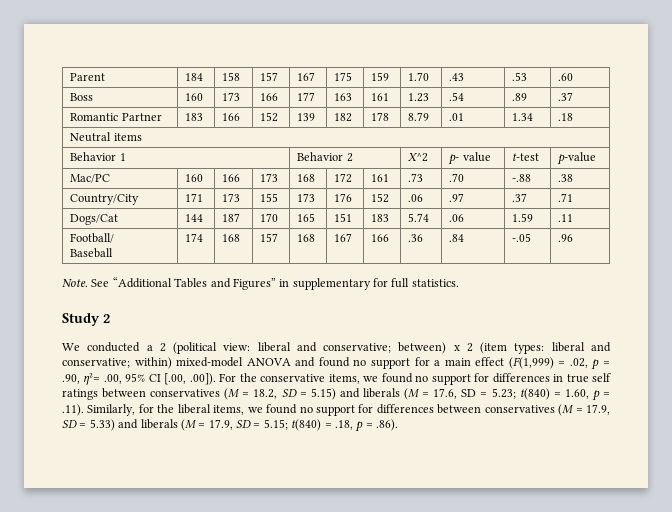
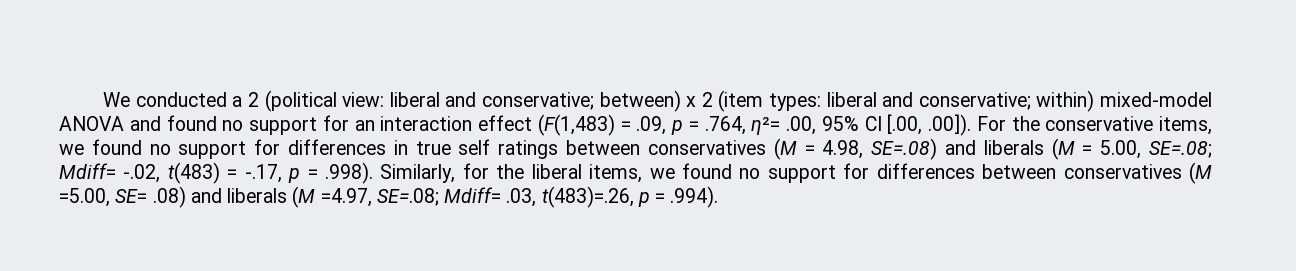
- Parent | 184 | 158 | 157 | 167 | 175 | 159 | 1.70 | .43 | .53 | .60
- Boss | 160 | 173 | 166 | 177 | 163 | 161 | 1.23 | .54 | .89 | .37
- Romantic Partner | 183 | 166 | 152 | 139 | 182 | 178 | 8.79 | .01 | 1.34 | .18
- Neutral items
- Behavior 1 | Behavior 2 | X^2 | p- value | t-test | p-value
- Mac/PC | 160 | 166 | 173 | 168 | 172 | 161 | .73 | .70 | -.88 | .38
- Country/City | 171 | 173 | 155 | 173 | 176 | 152 | .06 | .97 | .37 | .71
- Dogs/Cat | 144 | 187 | 170 | 165 | 151 | 183 | 5.74 | .06 | 1.59 | .11
- Football/
- Baseball | 174 | 168 | 157 | 168 | 167 | 166 | .36 | .84 | -.05 | .96
- Note. See “Additional Tables and Figures” in supplementary for full statistics.
- Study 2
- within) mixed-model ANOVA and found no support for a main effect (F(1,999) = .02, p = .90, η²= .00, 95% CI [.00, .00]). For the conservative items, we found no support for differences in true self ratings between conservatives (M = 18.2, SD = 5.15) and liberals (M = 17.6, SD = 5.23; t(840) = 1.60, p = .11). Similarly, for the liberal items, we found no support for differences between conservatives (M = 17.9, SD = 5.33) and liberals (M = 17.9, SD = 5.15; t(840) = .18, p = .86).
+ within) mixed-model ANOVA and found no support for an interaction effect (F(1,483) = .09, p = .764, η²= .00, 95% CI [.00, .00]). For the conservative items, we found no support for differences in true self ratings between conservatives (M = 4.98, SE=.08) and liberals (M = 5.00, SE=.08; Mdiff= -.02, t(483) = -.17, p = .998). Similarly, for the liberal items, we found no support for differences between conservatives (M =5.00, SE= .08) and liberals (M =4.97, SE=.08; Mdiff= .03, t(483)=.26, p = .994).

